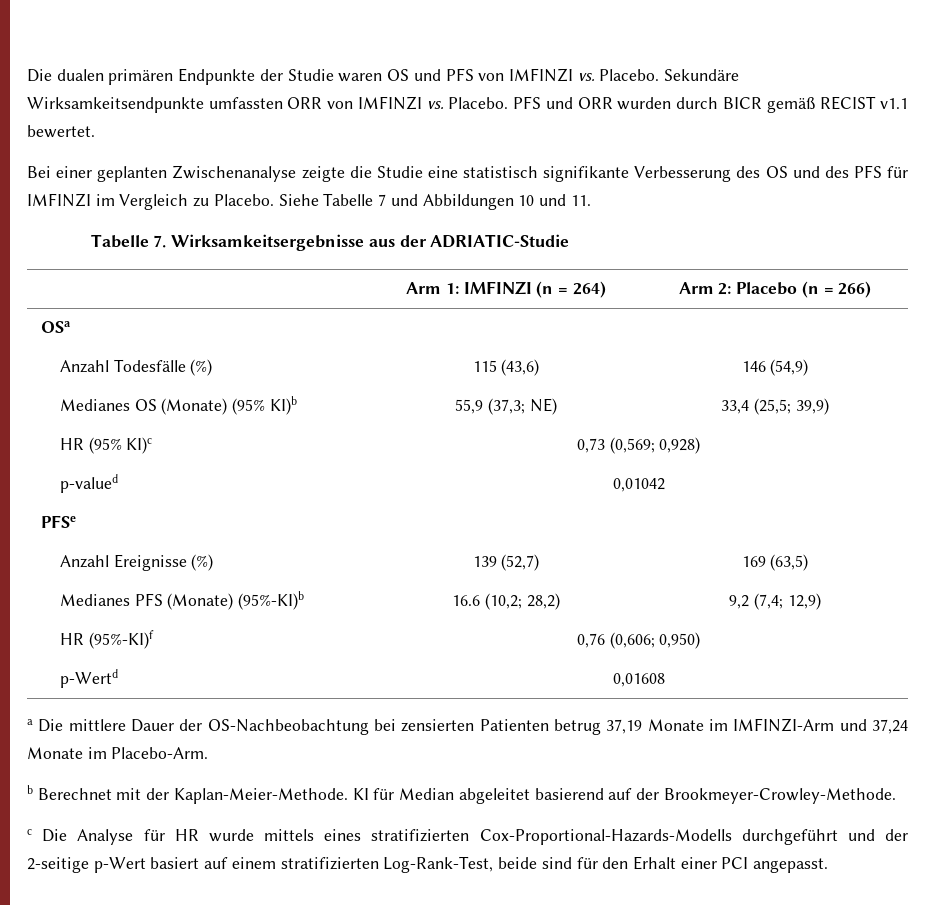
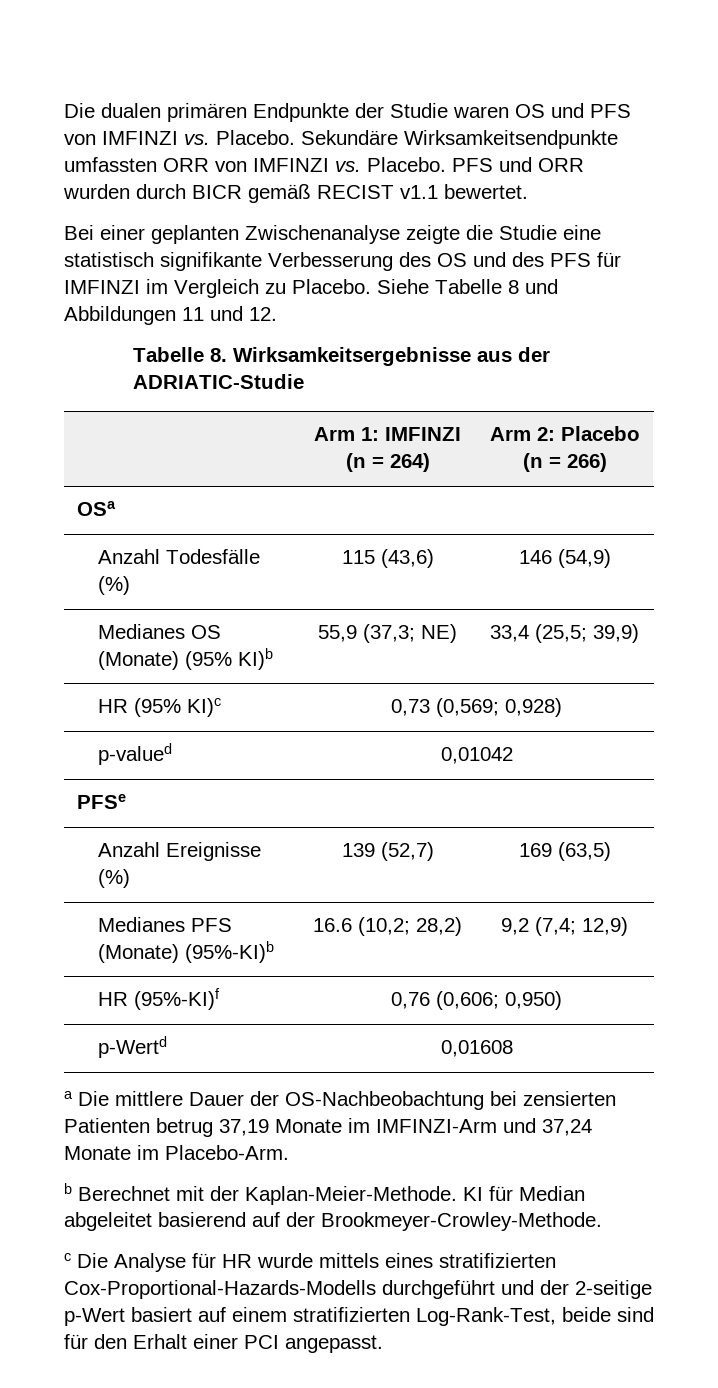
- Siehe Tabelle 7 und Abbildungen 10 und 11.
- Tabelle 7. Wirksamkeitsergebnisse aus der ADRIATIC-Studie
+ Siehe Tabelle 8 und Abbildungen 11 und 12.
+ Tabelle 8. Wirksamkeitsergebnisse aus der ADRIATIC-Studie

